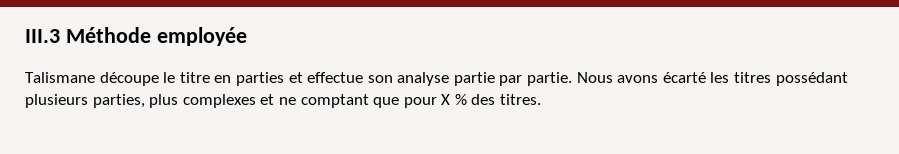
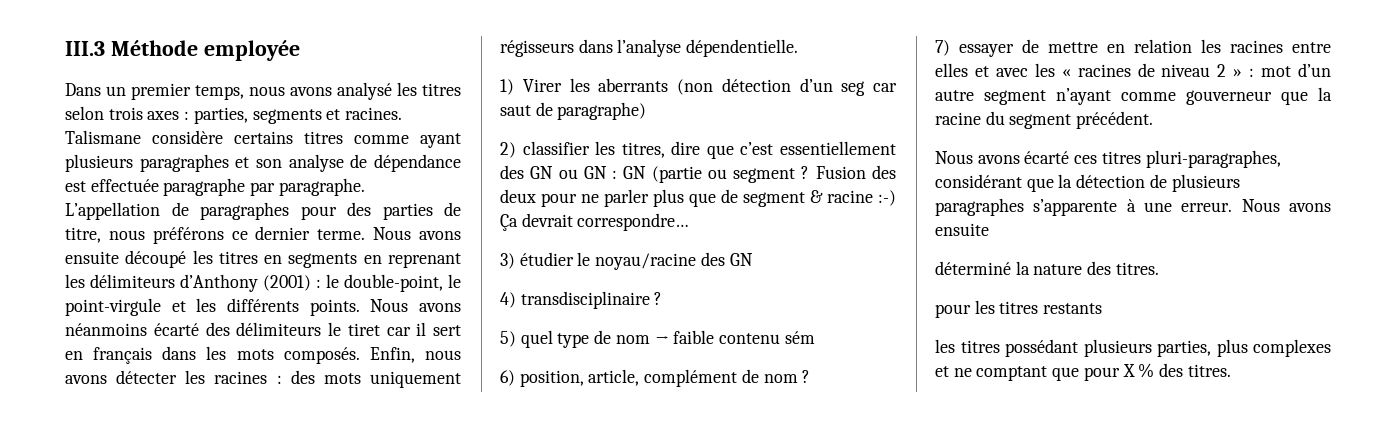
- Talismane découpe le titre en parties et effectue son analyse partie par partie. Nous avons écarté les titres possédant plusieurs parties, plus complexes et ne comptant que pour X % des titres.
+ Dans un premier temps, nous avons analysé les titres selon trois axes : parties, segments et racines. Talismane considère certains titres comme ayant plusieurs paragraphes et son analyse de dépendance est effectuée paragraphe par paragraphe. L’appellation de paragraphes pour des parties de titre, nous préférons ce dernier terme. Nous avons ensuite découpé les titres en segments en reprenant les délimiteurs d’Anthony (2001) : le double-point, le point-virgule et les différents points. Nous avons néanmoins écarté des délimiteurs le tiret car il sert en français dans les mots composés. Enfin, nous avons détecter les racines : des mots uniquement régisseurs dans l’analyse dépendentielle.
+ 1) Virer les aberrants (non détection d’un seg car saut de paragraphe)
+ 2) classifier les titres, dire que c’est essentiellement des GN ou GN : GN (partie ou segment ? Fusion des deux pour ne parler plus que de segment & racine :-) Ça devrait correspondre…
+ 3) étudier le noyau/racine des GN
+ 4) transdisciplinaire ?
+ 5) quel type de nom → faible contenu sém
+ 6) position, article, complément de nom ?
+ 7) essayer de mettre en relation les racines entre elles et avec les « racines de niveau 2 » : mot d’un autre segment n’ayant comme gouverneur que la racine du segment précédent.
+ Nous avons écarté ces titres pluri-paragraphes, considérant que la détection de plusieurs paragraphes s’apparente à une erreur. Nous avons ensuite
+ déterminé la nature des titres.
+ pour les titres restants
+ les titres possédant plusieurs parties, plus complexes et ne comptant que pour X % des titres.

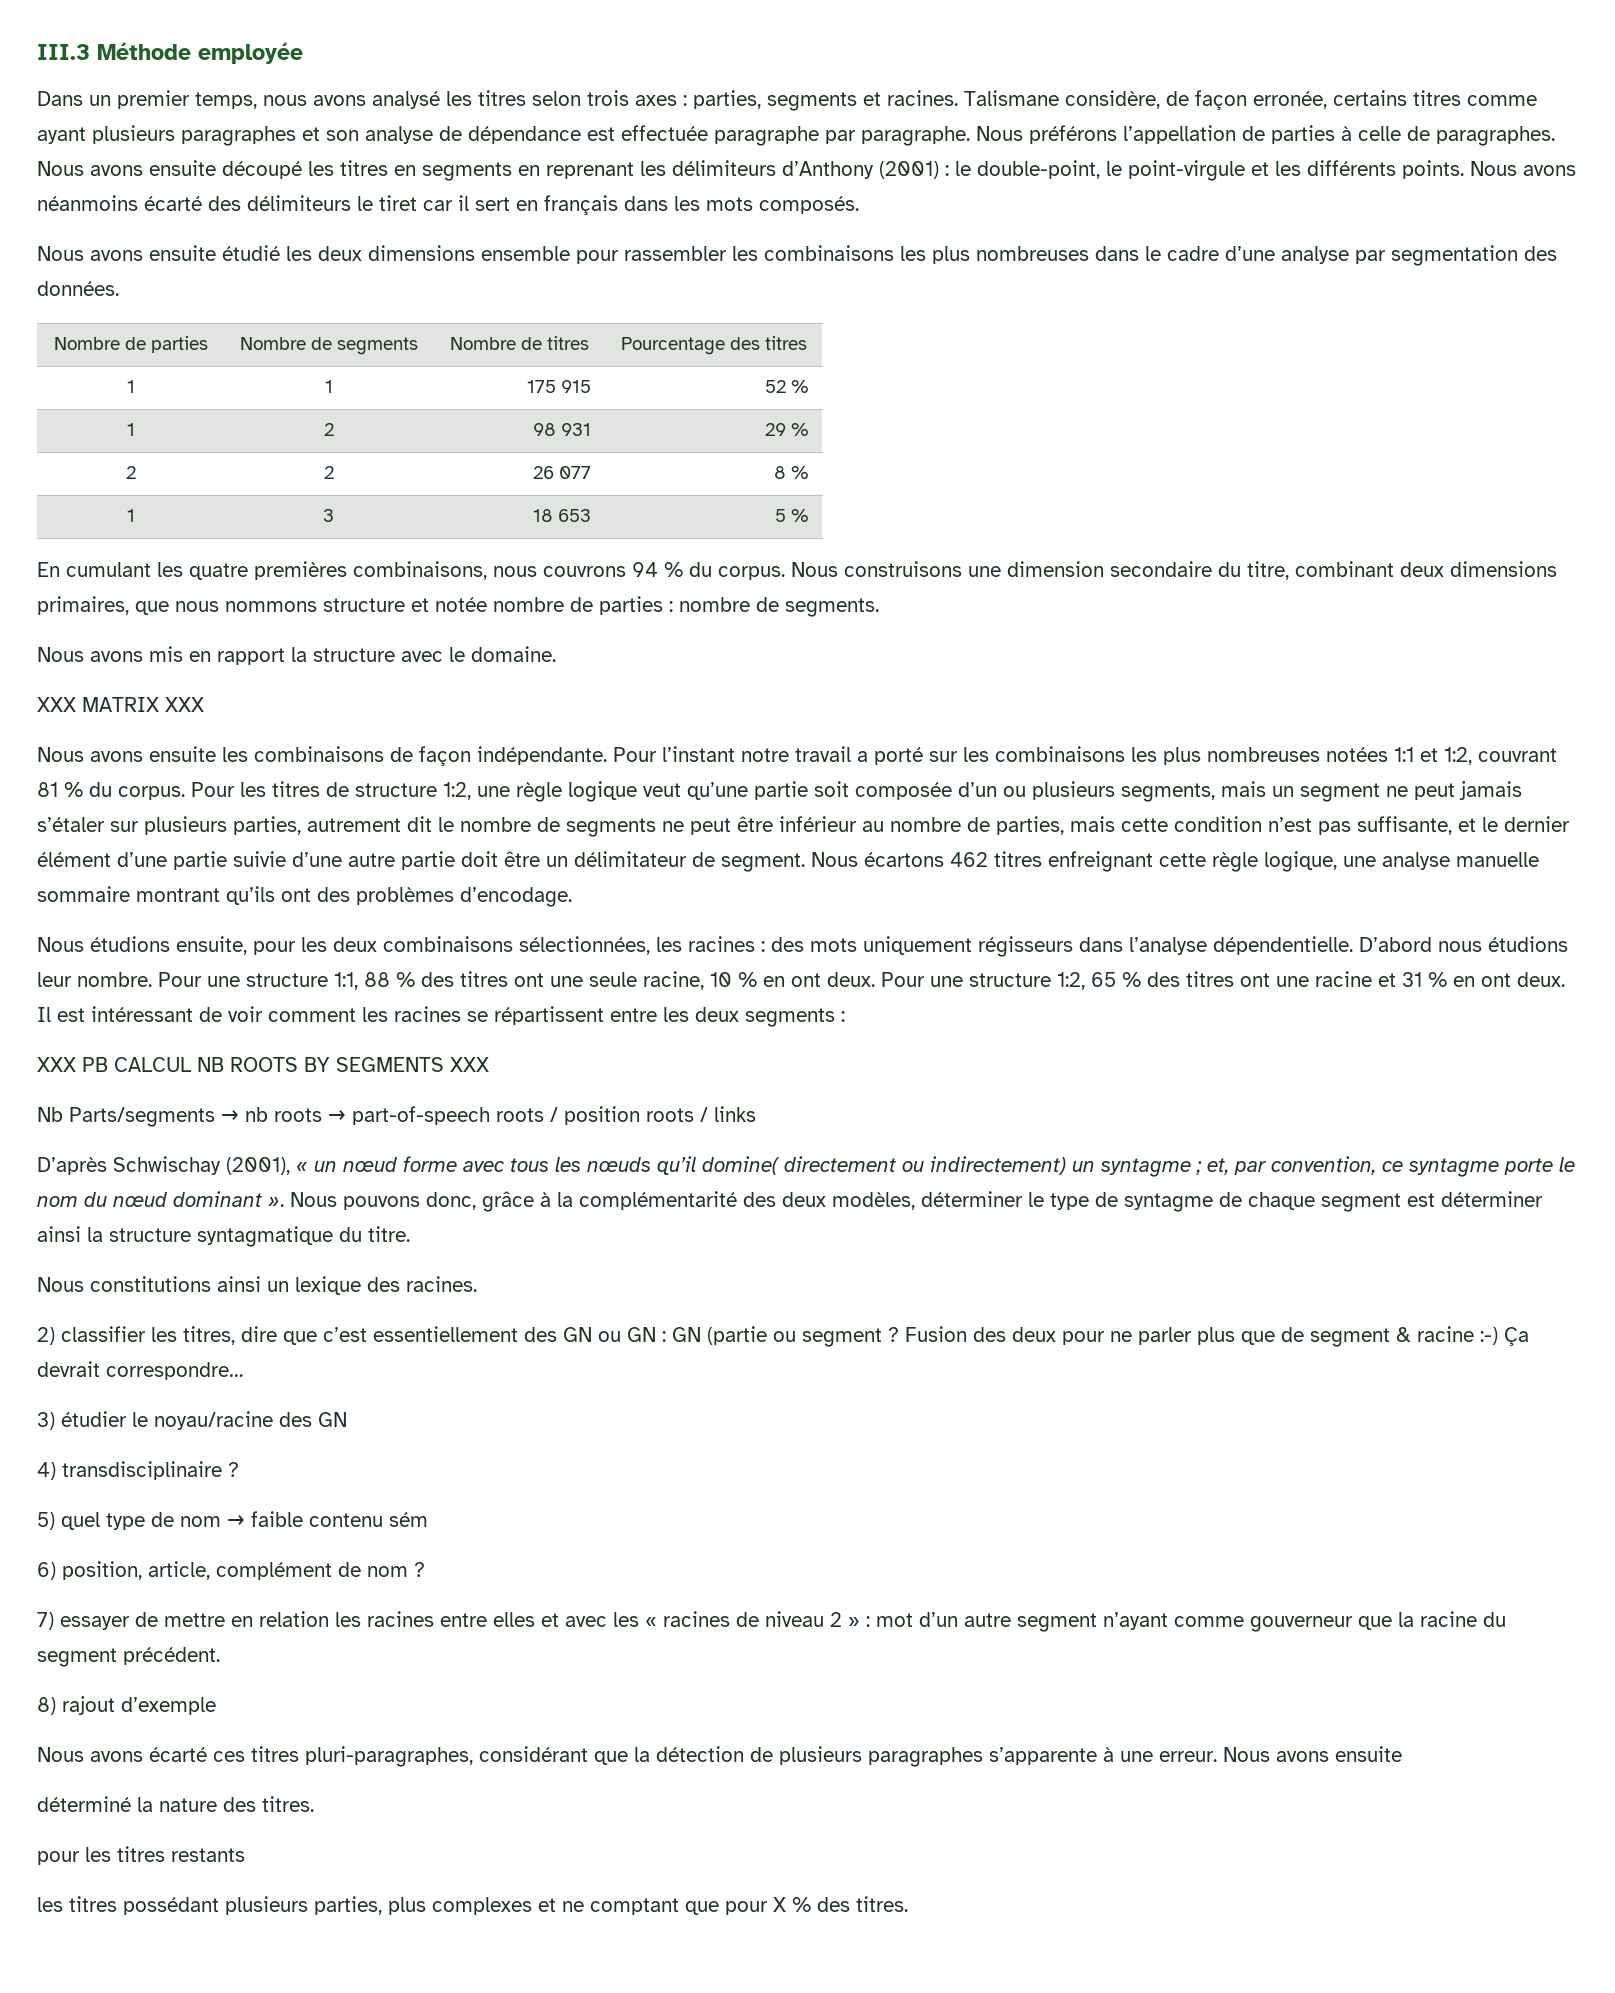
- Talismane considère certains titres comme ayant plusieurs paragraphes et son analyse de dépendance est effectuée paragraphe par paragraphe.
+ Talismane considère, de façon erronée, certains titres comme ayant plusieurs paragraphes et son analyse de dépendance est effectuée paragraphe par paragraphe.
- L’appellation de paragraphes pour des parties de titre, nous préférons ce dernier terme.
+ Nous préférons l’appellation de parties à celle de paragraphes.
- Nous avons néanmoins écarté des délimiteurs le tiret car il sert en français dans les mots composés. Enfin, nous avons détecter les racines : des mots uniquement régisseurs dans l’analyse dépendentielle.
- 1) Virer les aberrants (non détection d’un seg car saut de paragraphe)
+ Nous avons néanmoins écarté des délimiteurs le tiret car il sert en français dans les mots composés.
+ Nous avons ensuite étudié les deux dimensions ensemble pour rassembler les combinaisons les plus nombreuses dans le cadre d’une analyse par segmentation des données.
+ Nombre de parties | Nombre de segments | Nombre de titres | Pourcentage des titres
+ 1 | 1 | 175 915 | 52 %
+ 1 | 2 | 98 931 | 29 %
+ 2 | 2 | 26 077 | 8 %
+ 1 | 3 | 18 653 | 5 %
+ En cumulant les quatre premières combinaisons, nous couvrons 94 % du corpus. Nous construisons une dimension secondaire du titre, combinant deux dimensions primaires, que nous nommons structure et notée nombre de parties : nombre de segments.
+ Nous avons mis en rapport la structure avec le domaine.
+ XXX MATRIX XXX
+ Nous avons ensuite les combinaisons de façon indépendante. Pour l’instant notre travail a porté sur les combinaisons les plus nombreuses notées 1:1 et 1:2, couvrant 81 % du corpus. Pour les titres de structure 1:2, une règle logique veut qu’une partie soit composée d’un ou plusieurs segments, mais un segment ne peut jamais s’étaler sur plusieurs parties, autrement dit le nombre de segments ne peut être inférieur au nombre de parties, mais cette condition n’est pas suffisante, et le dernier élément d’une partie suivie d’une autre partie doit être un délimitateur de segment. Nous écartons 462 titres enfreignant cette règle logique, une analyse manuelle sommaire montrant qu’ils ont des problèmes d’encodage.
+ Nous étudions ensuite, pour les deux combinaisons sélectionnées, les racines : des mots uniquement régisseurs dans l’analyse dépendentielle. D’abord nous étudions leur nombre. Pour une structure 1:1, 88 % des titres ont une seule racine, 10 % en ont deux. Pour une structure 1:2, 65 % des titres ont une racine et 31 % en ont deux. Il est intéressant de voir comment les racines se répartissent entre les deux segments :
+ XXX PB CALCUL NB ROOTS BY SEGMENTS XXX
+ Nb Parts/segments → nb roots → part-of-speech roots / position roots / links
+ D’après Schwischay (2001), « un nœud forme avec tous les nœuds qu’il domine( directement ou indirectement) un syntagme ; et, par convention, ce syntagme porte le nom du nœud dominant ». Nous pouvons donc, grâce à la complémentarité des deux modèles, déterminer le type de syntagme de chaque segment est déterminer ainsi la structure syntagmatique du titre.
+ Nous constitutions ainsi un lexique des racines.
+ 8) rajout d’exemple

